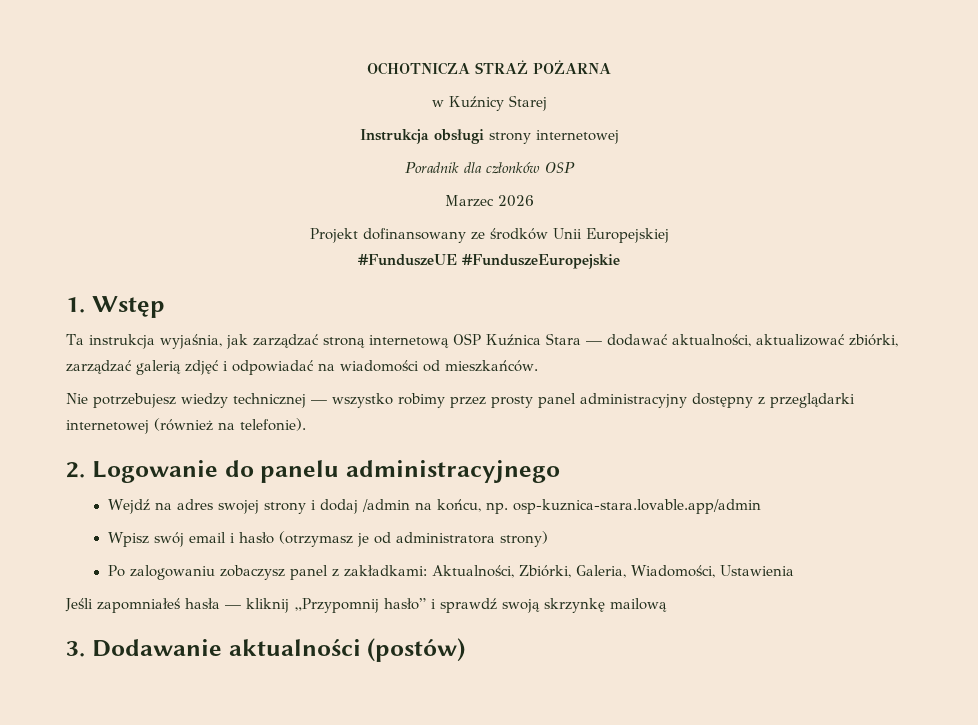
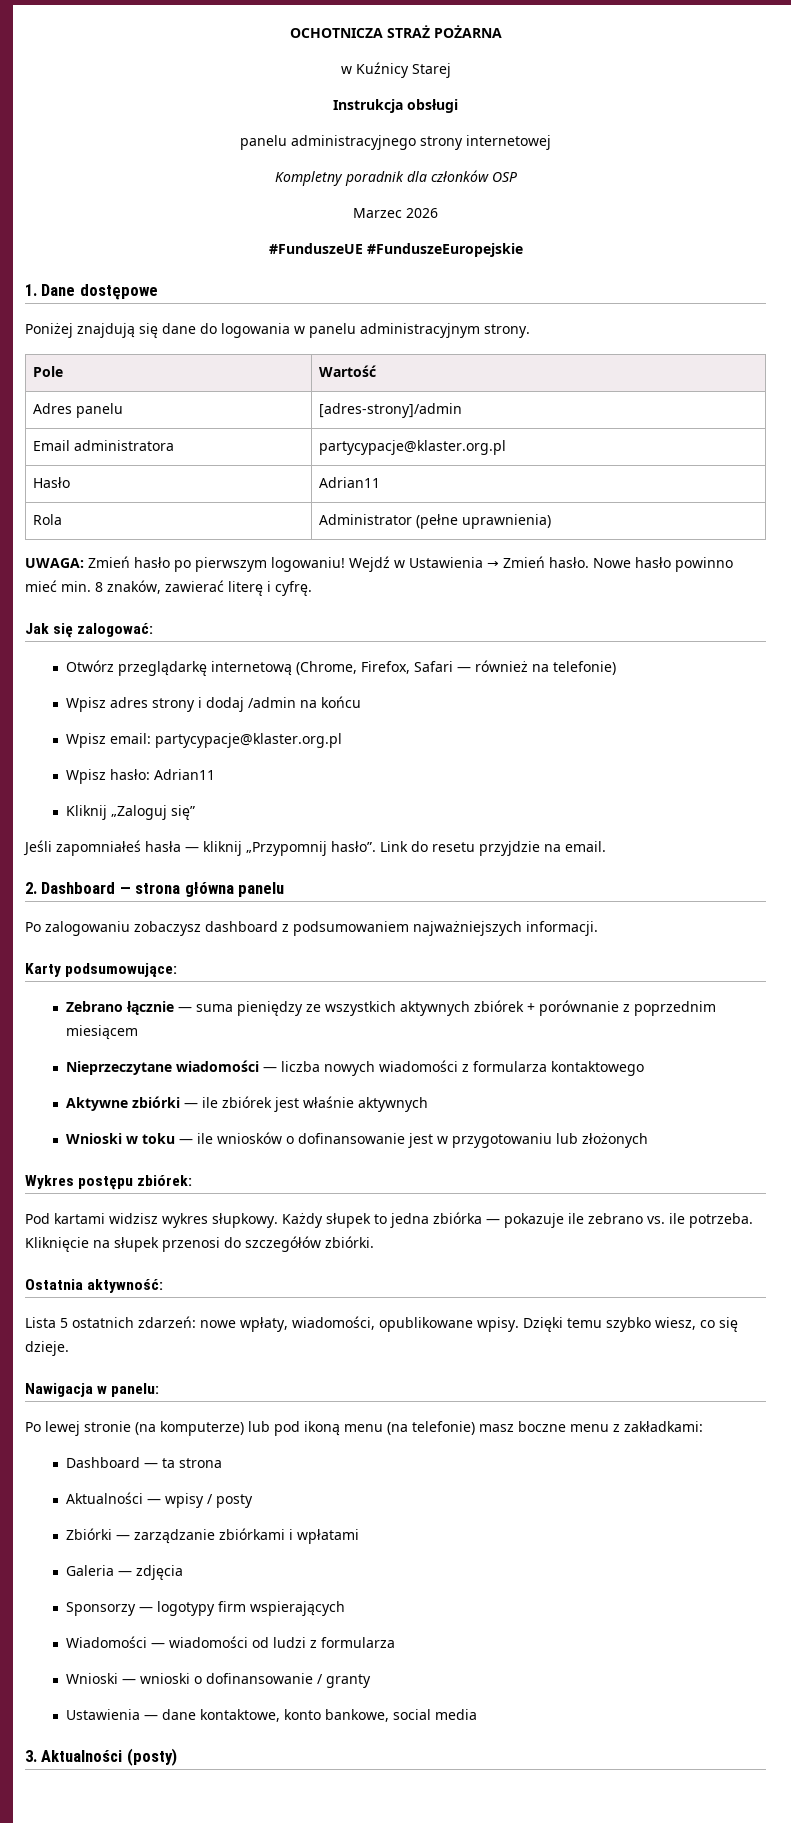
- Instrukcja obsługi strony internetowej
+ Instrukcja obsługi
+ panelu administracyjnego strony internetowej
- Poradnik dla członków OSP
+ Kompletny poradnik dla członków OSP
- Projekt dofinansowany ze środków Unii Europejskiej
  #FunduszeUE #FunduszeEuropejskie
- 1. Wstęp
- Ta instrukcja wyjaśnia, jak zarządzać stroną internetową OSP Kuźnica Stara — dodawać aktualności, aktualizować zbiórki, zarządzać galerią zdjęć i odpowiadać na wiadomości od mieszkańców.
- Nie potrzebujesz wiedzy technicznej — wszystko robimy przez prosty panel administracyjny dostępny z przeglądarki internetowej (również na telefonie).
- 2. Logowanie do panelu administracyjnego
- Wejdź na adres swojej strony i dodaj /admin na końcu, np. osp-kuznica-stara.lovable.app/admin
- Wpisz swój email i hasło (otrzymasz je od administratora strony)
- Po zalogowaniu zobaczysz panel z zakładkami: Aktualności, Zbiórki, Galeria, Wiadomości, Ustawienia
+ 1. Dane dostępowe
+ Poniżej znajdują się dane do logowania w panelu administracyjnym strony.
+ Pole | Wartość
+ Adres panelu | [adres-strony]/admin
+ Email administratora | partycypacje@klaster.org.pl
+ Hasło | Adrian11
+ Rola | Administrator (pełne uprawnienia)
+ UWAGA: Zmień hasło po pierwszym logowaniu! Wejdź w Ustawienia → Zmień hasło. Nowe hasło powinno mieć min. 8 znaków, zawierać literę i cyfrę.
+ Jak się zalogować:
+ Otwórz przeglądarkę internetową (Chrome, Firefox, Safari — również na telefonie)
+ Wpisz adres strony i dodaj /admin na końcu
+ Wpisz email: partycypacje@klaster.org.pl
+ Wpisz hasło: Adrian11
+ Kliknij „Zaloguj się”
- Jeśli zapomniałeś hasła — kliknij „Przypomnij hasło” i sprawdź swoją skrzynkę mailową
- 3. Dodawanie aktualności (postów)
+ Jeśli zapomniałeś hasła — kliknij „Przypomnij hasło”. Link do resetu przyjdzie na email.
+ 2. Dashboard — strona główna panelu
+ Po zalogowaniu zobaczysz dashboard z podsumowaniem najważniejszych informacji.
+ Karty podsumowujące:
+ Zebrano łącznie — suma pieniędzy ze wszystkich aktywnych zbiórek + porównanie z poprzednim miesiącem
+ Nieprzeczytane wiadomości — liczba nowych wiadomości z formularza kontaktowego
+ Aktywne zbiórki — ile zbiórek jest właśnie aktywnych
+ Wnioski w toku — ile wniosków o dofinansowanie jest w przygotowaniu lub złożonych
+ Wykres postępu zbiórek:
+ Pod kartami widzisz wykres słupkowy. Każdy słupek to jedna zbiórka — pokazuje ile zebrano vs. ile potrzeba. Kliknięcie na słupek przenosi do szczegółów zbiórki.
+ Ostatnia aktywność:
+ Lista 5 ostatnich zdarzeń: nowe wpłaty, wiadomości, opublikowane wpisy. Dzięki temu szybko wiesz, co się dzieje.
+ Nawigacja w panelu:
+ Po lewej stronie (na komputerze) lub pod ikoną menu (na telefonie) masz boczne menu z zakładkami:
+ Dashboard — ta strona
+ Aktualności — wpisy / posty
+ Zbiórki — zarządzanie zbiórkami i wpłatami
+ Galeria — zdjęcia
+ Sponsorzy — logotypy firm wspierających
+ Wiadomości — wiadomości od ludzi z formularza
+ Wnioski — wnioski o dofinansowanie / granty
+ Ustawienia — dane kontaktowe, konto bankowe, social media
+ 3. Aktualności (posty)

